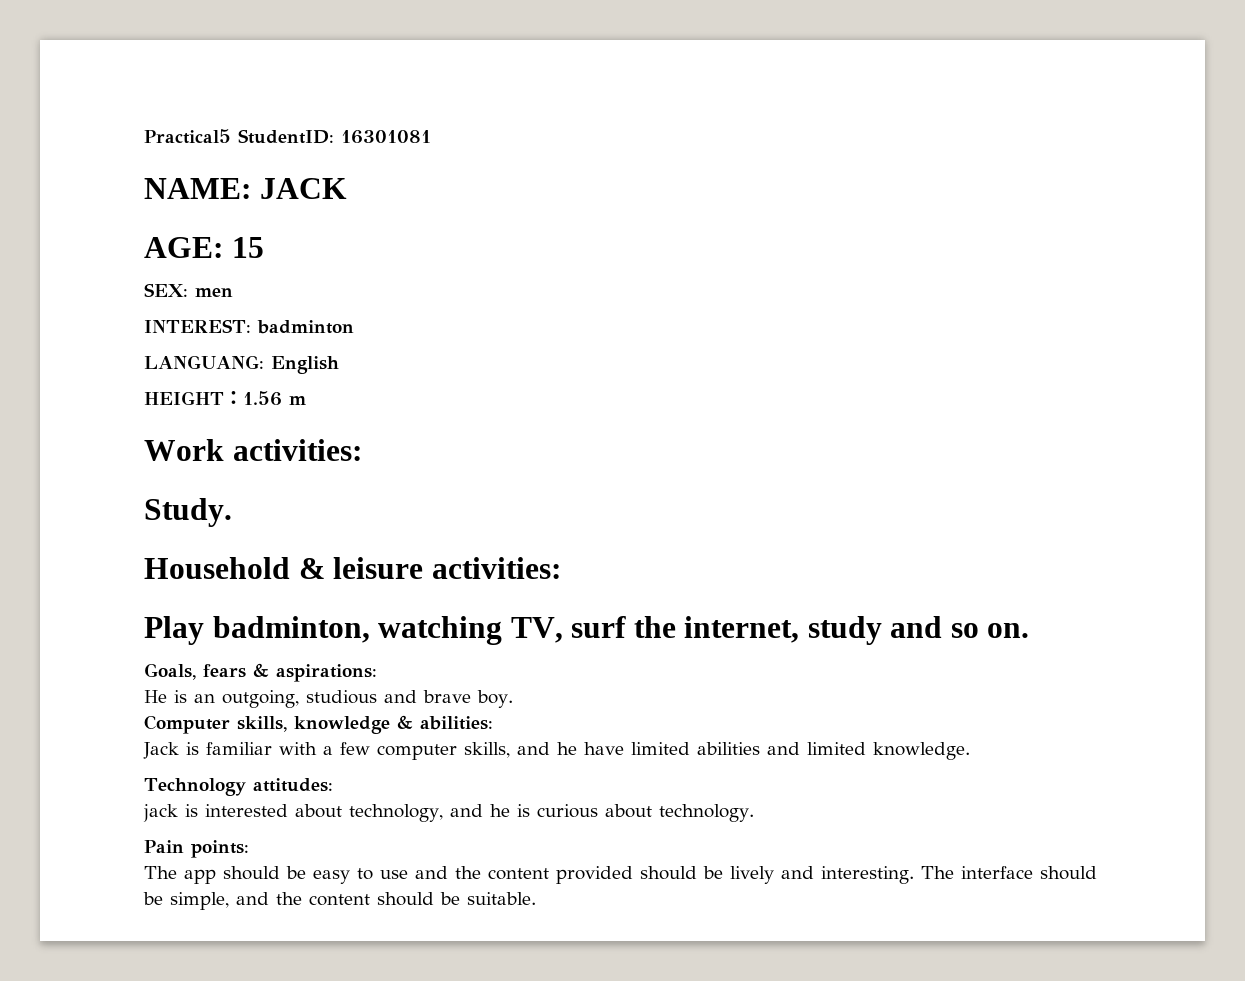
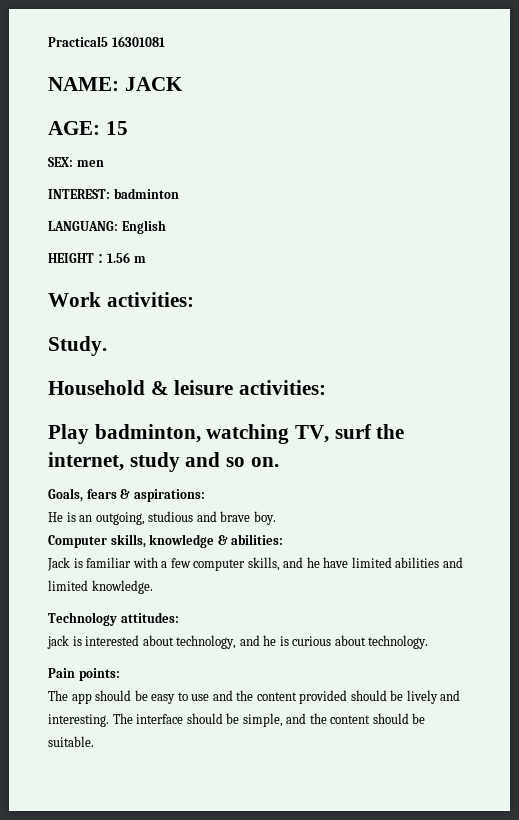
- Practical5 StudentID: 16301081
+ Practical5 16301081

